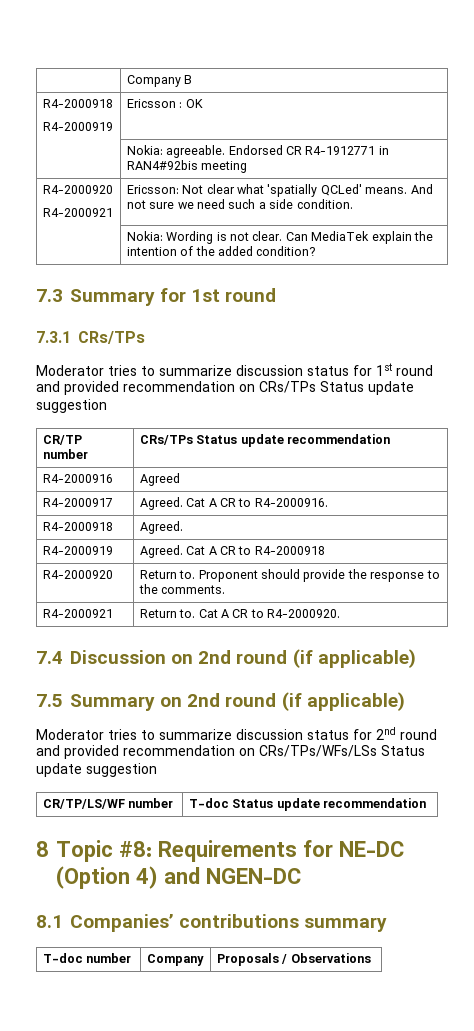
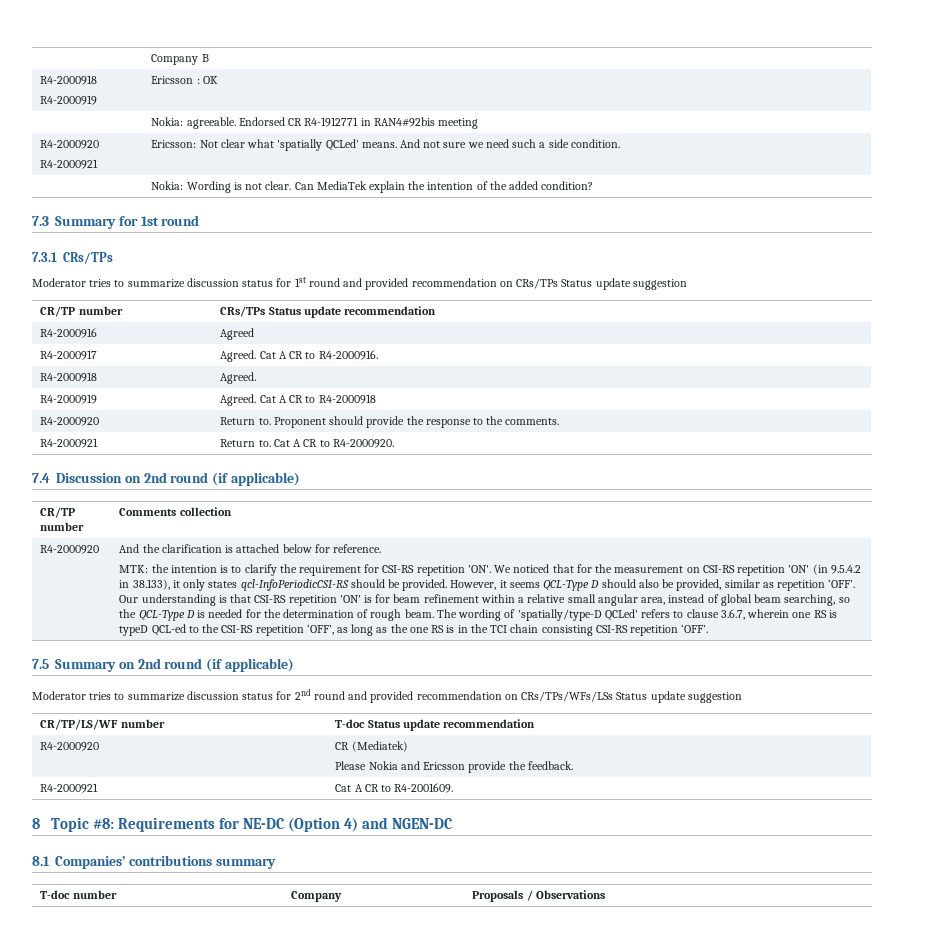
+ CR/TP number | Comments collection
+ R4-2000920 | And the clarification is attached below for reference.
+ MTK: the intention is to clarify the requirement for CSI-RS repetition 'ON'. We noticed that for the measurement on CSI-RS repetition 'ON' (in 9.5.4.2 in 38.133), it only states qcl-InfoPeriodicCSI-RS should be provided. However, it seems QCL-Type D should also be provided, similar as repetition ‘OFF’. Our understanding is that CSI-RS repetition 'ON' is for beam refinement within a relative small angular area, instead of global beam searching, so the QCL-Type D is needed for the determination of rough beam. The wording of 'spatially/type-D QCLed' refers to clause 3.6.7, wherein one RS is typeD QCL-ed to the CSI-RS repetition ‘OFF’, as long as the one RS is in the TCI chain consisting CSI-RS repetition ‘OFF’.
+ R4-2000920 | CR (Mediatek)
+ Please Nokia and Ericsson provide the feedback.
+ R4-2000921 | Cat A CR to R4-2001609.

